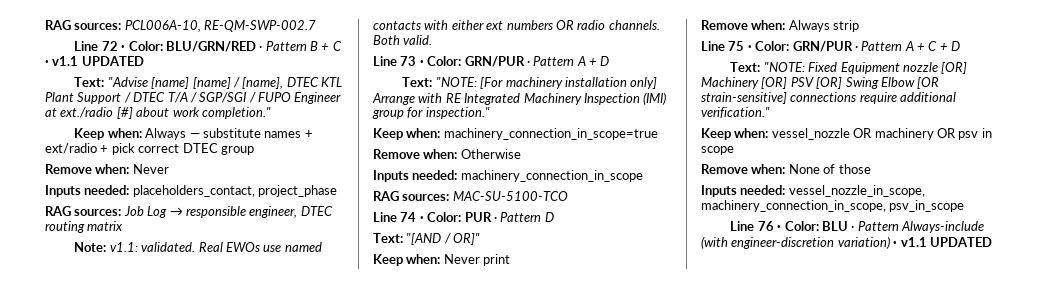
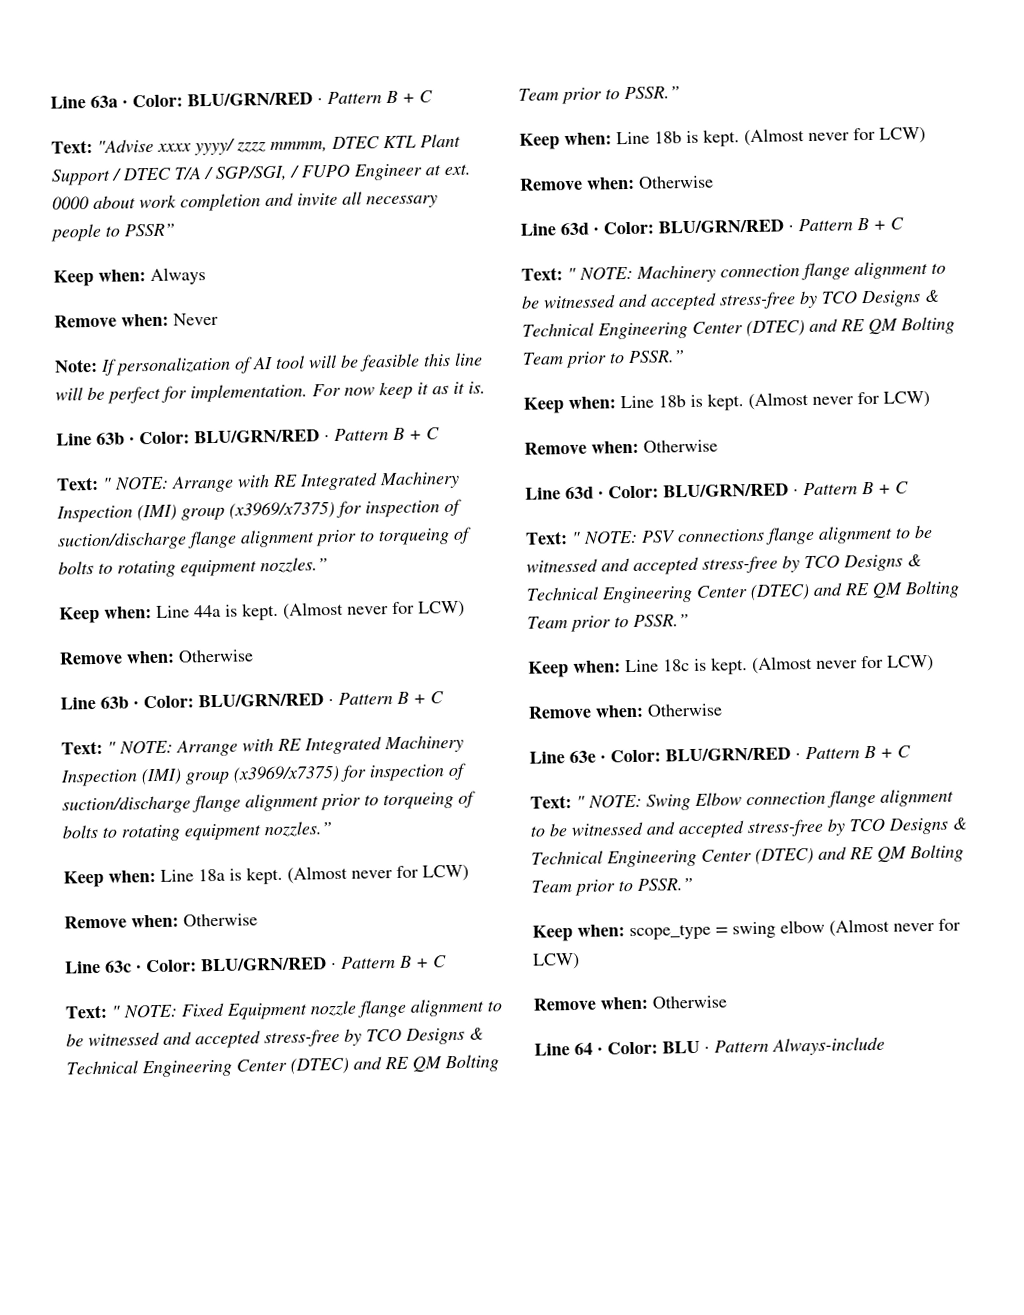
- RAG sources: PCL006A-10, RE-QM-SWP-002.7
- Line 72 · Color: BLU/GRN/RED · Pattern B + C · v1.1 UPDATED
+ Line 63a · Color: BLU/GRN/RED · Pattern B + C
- Text: "Advise [name] [name] / [name], DTEC KTL Plant Support / DTEC T/A / SGP/SGI / FUPO Engineer at ext./radio [#] about work completion."
- Keep when: Always — substitute names + ext/radio + pick correct DTEC group
+ Text: "Advise xxxx yyyy/ zzzz mmmm, DTEC KTL Plant Support / DTEC T/A / SGP/SGI, / FUPO Engineer at ext. 0000 about work completion and invite all necessary people to PSSR”
+ Keep when: Always
  Remove when: Never
- Inputs needed: placeholders_contact, project_phase
- RAG sources: Job Log → responsible engineer, DTEC routing matrix
- Note: v1.1: validated. Real EWOs use named contacts with either ext numbers OR radio channels. Both valid.
- Line 73 · Color: GRN/PUR · Pattern A + D
- Text: "NOTE: [For machinery installation only] Arrange with RE Integrated Machinery Inspection (IMI) group for inspection."
- Keep when: machinery_connection_in_scope=true
+ Note: If personalization of AI tool will be feasible this line will be perfect for implementation. For now keep it as it is.
+ Line 63b · Color: BLU/GRN/RED · Pattern B + C
+ Text: " NOTE: Arrange with RE Integrated Machinery Inspection (IMI) group (x3969/x7375) for inspection of suction/discharge flange alignment prior to torqueing of bolts to rotating equipment nozzles.”
+ Keep when: Line 44a is kept. (Almost never for LCW)
  Remove when: Otherwise
- Inputs needed: machinery_connection_in_scope
- RAG sources: MAC-SU-5100-TCO
- Line 74 · Color: PUR · Pattern D
- Text: "[AND / OR]"
- Keep when: Never print
- Remove when: Always strip
- Line 75 · Color: GRN/PUR · Pattern A + C + D
- Text: "NOTE: Fixed Equipment nozzle [OR] Machinery [OR] PSV [OR] Swing Elbow [OR strain-sensitive] connections require additional verification."
- Keep when: vessel_nozzle OR machinery OR psv in scope
- Remove when: None of those
- Inputs needed: vessel_nozzle_in_scope, machinery_connection_in_scope, psv_in_scope
- Line 76 · Color: BLU · Pattern Always-include (with engineer-discretion variation) · v1.1 UPDATED
+ Line 63b · Color: BLU/GRN/RED · Pattern B + C
+ Text: " NOTE: Arrange with RE Integrated Machinery Inspection (IMI) group (x3969/x7375) for inspection of suction/discharge flange alignment prior to torqueing of bolts to rotating equipment nozzles.”
+ Keep when: Line 18a is kept. (Almost never for LCW)
+ Remove when: Otherwise
+ Line 63c · Color: BLU/GRN/RED · Pattern B + C
+ Text: " NOTE: Fixed Equipment nozzle flange alignment to be witnessed and accepted stress-free by TCO Designs & Technical Engineering Center (DTEC) and RE QM Bolting Team prior to PSSR.”
+ Keep when: Line 18b is kept. (Almost never for LCW)
+ Remove when: Otherwise
+ Line 63d · Color: BLU/GRN/RED · Pattern B + C
+ Text: " NOTE: Machinery connection flange alignment to be witnessed and accepted stress-free by TCO Designs & Technical Engineering Center (DTEC) and RE QM Bolting Team prior to PSSR.”
+ Keep when: Line 18b is kept. (Almost never for LCW)
+ Remove when: Otherwise
+ Line 63d · Color: BLU/GRN/RED · Pattern B + C
+ Text: " NOTE: PSV connections flange alignment to be witnessed and accepted stress-free by TCO Designs & Technical Engineering Center (DTEC) and RE QM Bolting Team prior to PSSR.”
+ Keep when: Line 18c is kept. (Almost never for LCW)
+ Remove when: Otherwise
+ Line 63e · Color: BLU/GRN/RED · Pattern B + C
+ Text: " NOTE: Swing Elbow connection flange alignment to be witnessed and accepted stress-free by TCO Designs & Technical Engineering Center (DTEC) and RE QM Bolting Team prior to PSSR.”
+ Keep when: scope_type = swing elbow (Almost never for LCW)
+ Remove when: Otherwise
+ Line 64 · Color: BLU · Pattern Always-include

